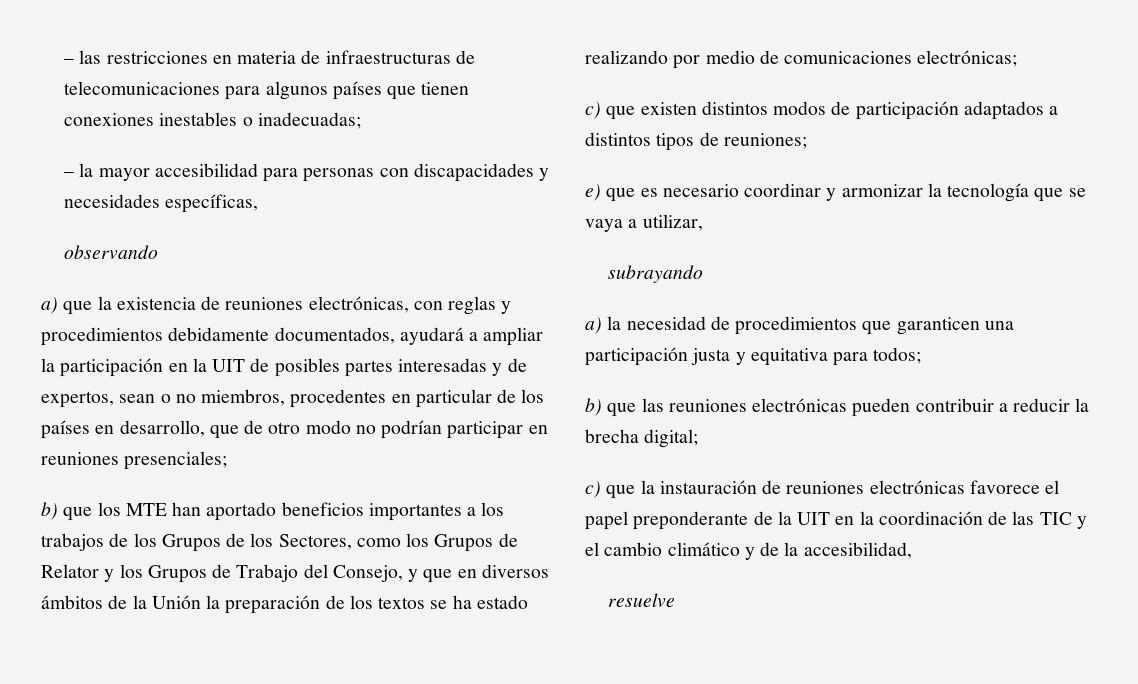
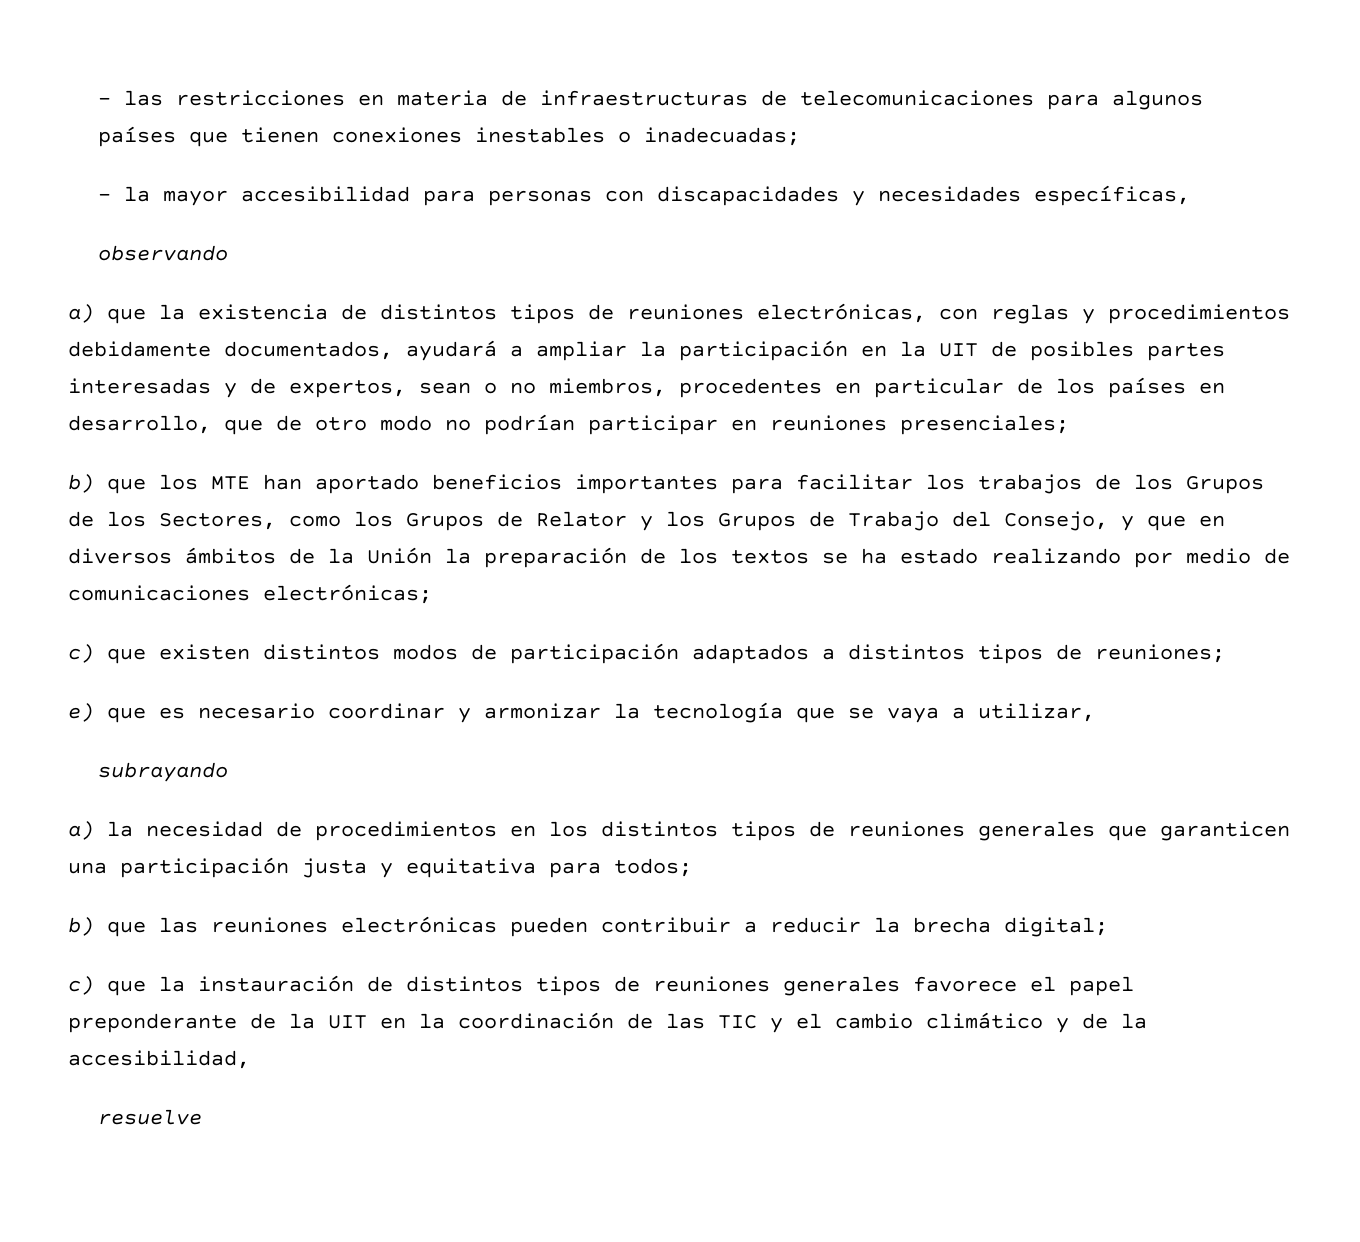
- a) que la existencia de reuniones electrónicas, con reglas y procedimientos debidamente documentados, ayudará a ampliar la participación en la UIT de posibles partes interesadas y de expertos, sean o no miembros, procedentes en particular de los países en desarrollo, que de otro modo no podrían participar en reuniones presenciales;
+ a) que la existencia de distintos tipos de reuniones electrónicas, con reglas y procedimientos debidamente documentados, ayudará a ampliar la participación en la UIT de posibles partes interesadas y de expertos, sean o no miembros, procedentes en particular de los países en desarrollo, que de otro modo no podrían participar en reuniones presenciales;
- b) que los MTE han aportado beneficios importantes a los trabajos de los Grupos de los Sectores, como los Grupos de Relator y los Grupos de Trabajo del Consejo, y que en diversos ámbitos de la Unión la preparación de los textos se ha estado realizando por medio de comunicaciones electrónicas;
+ b) que los MTE han aportado beneficios importantes para facilitar los trabajos de los Grupos de los Sectores, como los Grupos de Relator y los Grupos de Trabajo del Consejo, y que en diversos ámbitos de la Unión la preparación de los textos se ha estado realizando por medio de comunicaciones electrónicas;
- a) la necesidad de procedimientos que garanticen una participación justa y equitativa para todos;
+ a) la necesidad de procedimientos en los distintos tipos de reuniones generales que garanticen una participación justa y equitativa para todos;
- c) que la instauración de reuniones electrónicas favorece el papel preponderante de la UIT en la coordinación de las TIC y el cambio climático y de la accesibilidad,
+ c) que la instauración de distintos tipos de reuniones generales favorece el papel preponderante de la UIT en la coordinación de las TIC y el cambio climático y de la accesibilidad,

